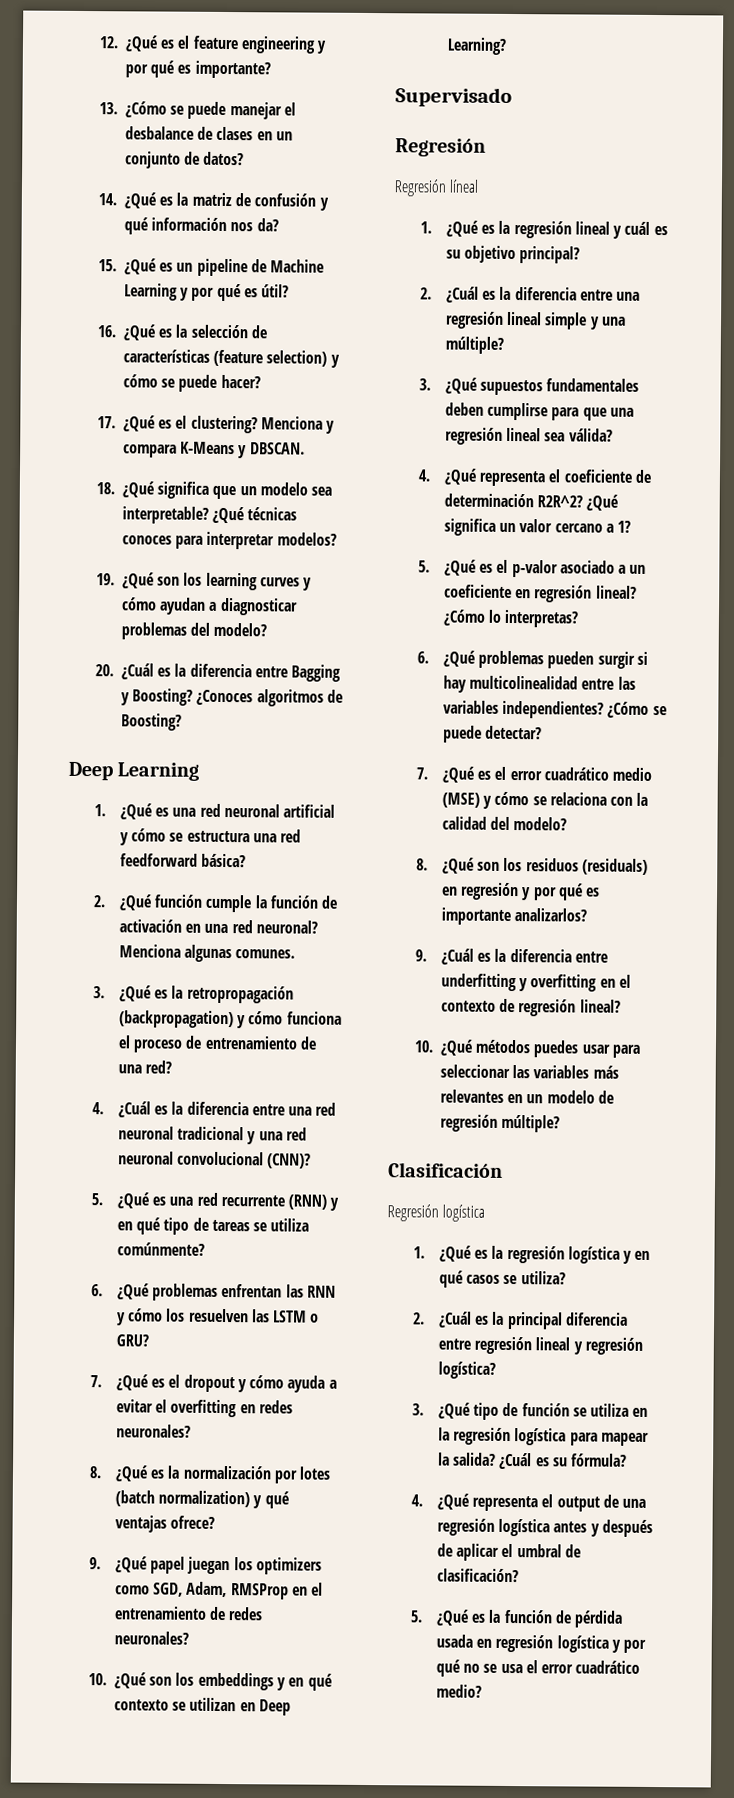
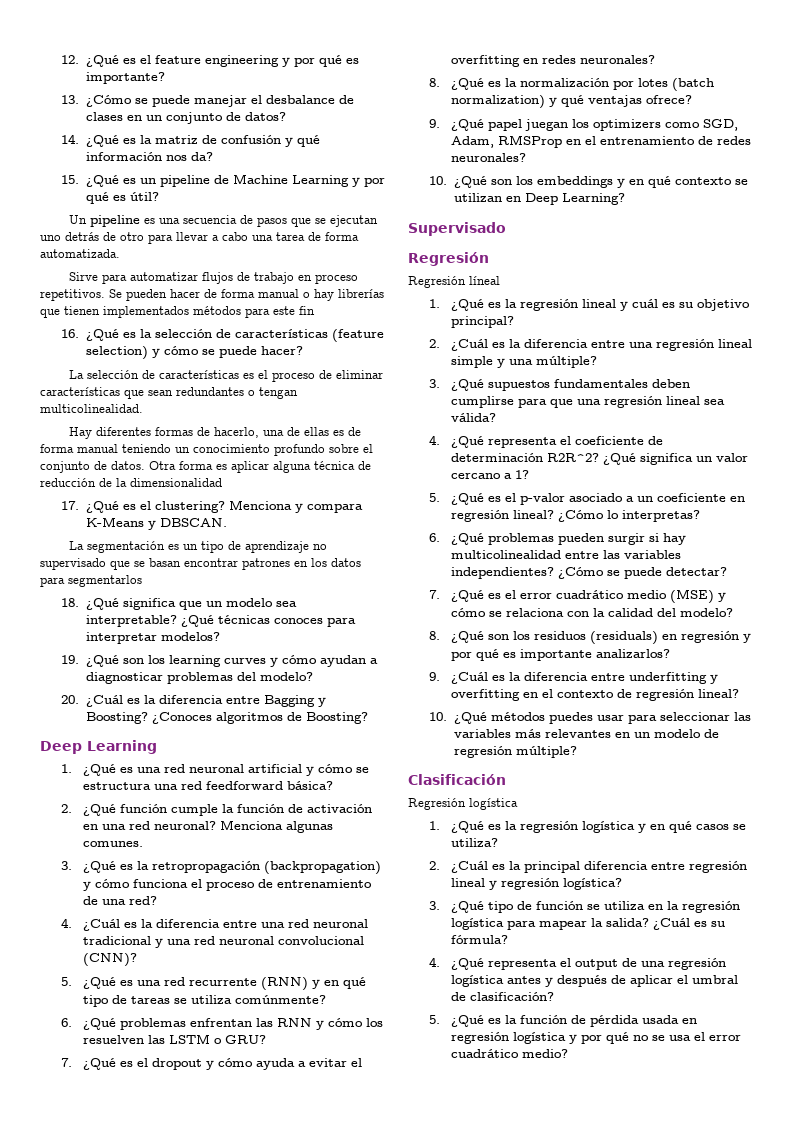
+ Un pipeline es una secuencia de pasos que se ejecutan uno detrás de otro para llevar a cabo una tarea de forma automatizada.
+ Sirve para automatizar flujos de trabajo en proceso repetitivos. Se pueden hacer de forma manual o hay librerías que tienen implementados métodos para este fin
+ La selección de características es el proceso de eliminar características que sean redundantes o tengan multicolinealidad.
+ Hay diferentes formas de hacerlo, una de ellas es de forma manual teniendo un conocimiento profundo sobre el conjunto de datos. Otra forma es aplicar alguna técnica de reducción de la dimensionalidad
+ La segmentación es un tipo de aprendizaje no supervisado que se basan encontrar patrones en los datos para segmentarlos

